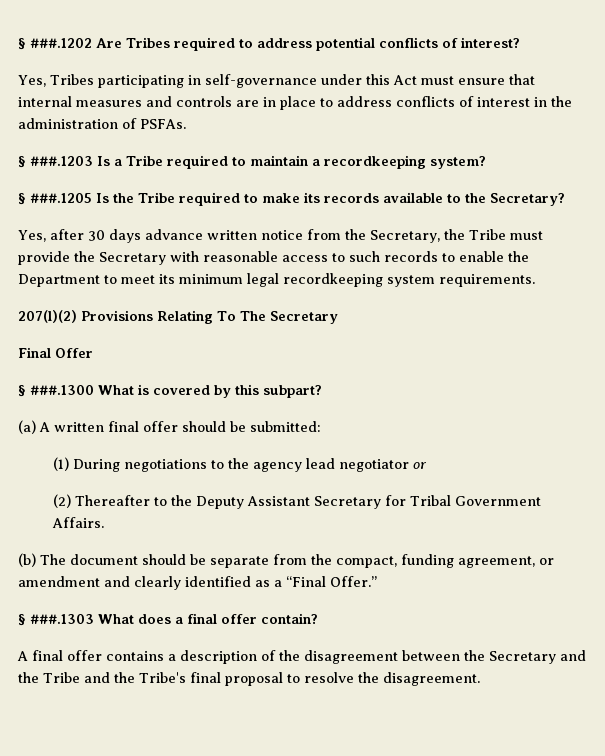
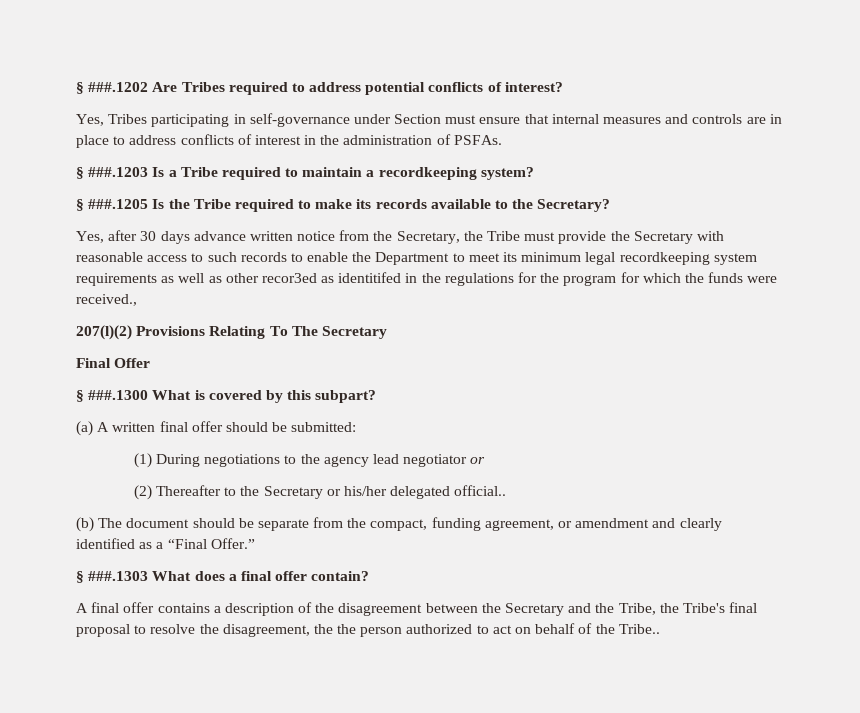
- Yes, Tribes participating in self-governance under this Act must ensure that internal measures and controls are in place to address conflicts of interest in the administration of PSFAs.
+ Yes, Tribes participating in self-governance under Section must ensure that internal measures and controls are in place to address conflicts of interest in the administration of PSFAs.
- Yes, after 30 days advance written notice from the Secretary, the Tribe must provide the Secretary with reasonable access to such records to enable the Department to meet its minimum legal recordkeeping system requirements.
+ Yes, after 30 days advance written notice from the Secretary, the Tribe must provide the Secretary with reasonable access to such records to enable the Department to meet its minimum legal recordkeeping system requirements as well as other recor3ed as identitifed in the regulations for the program for which the funds were received.,
- (2) Thereafter to the Deputy Assistant Secretary for Tribal Government Affairs.
+ (2) Thereafter to the Secretary or his/her delegated official..
- A final offer contains a description of the disagreement between the Secretary and the Tribe and the Tribe's final proposal to resolve the disagreement.
+ A final offer contains a description of the disagreement between the Secretary and the Tribe, the Tribe's final proposal to resolve the disagreement, the the person authorized to act on behalf of the Tribe..

